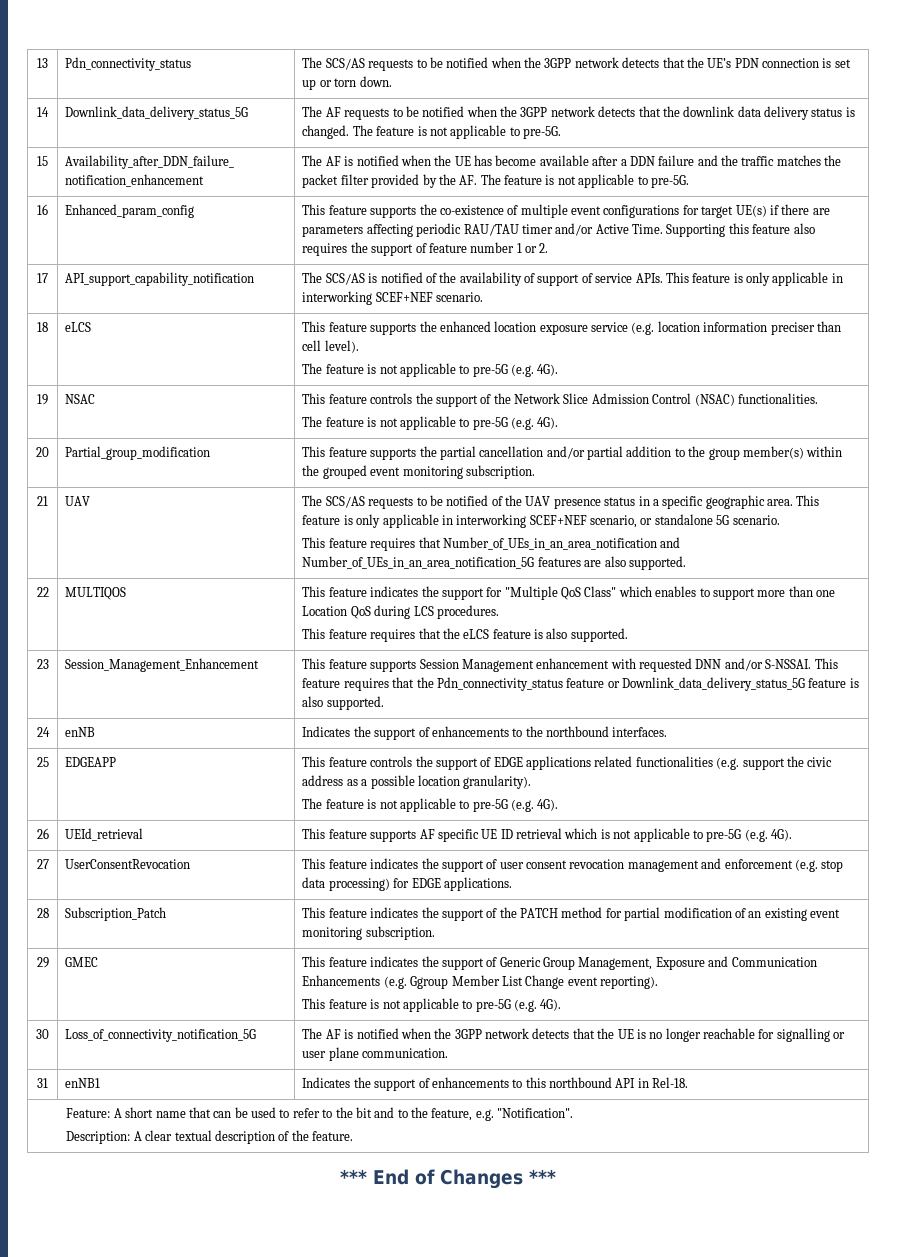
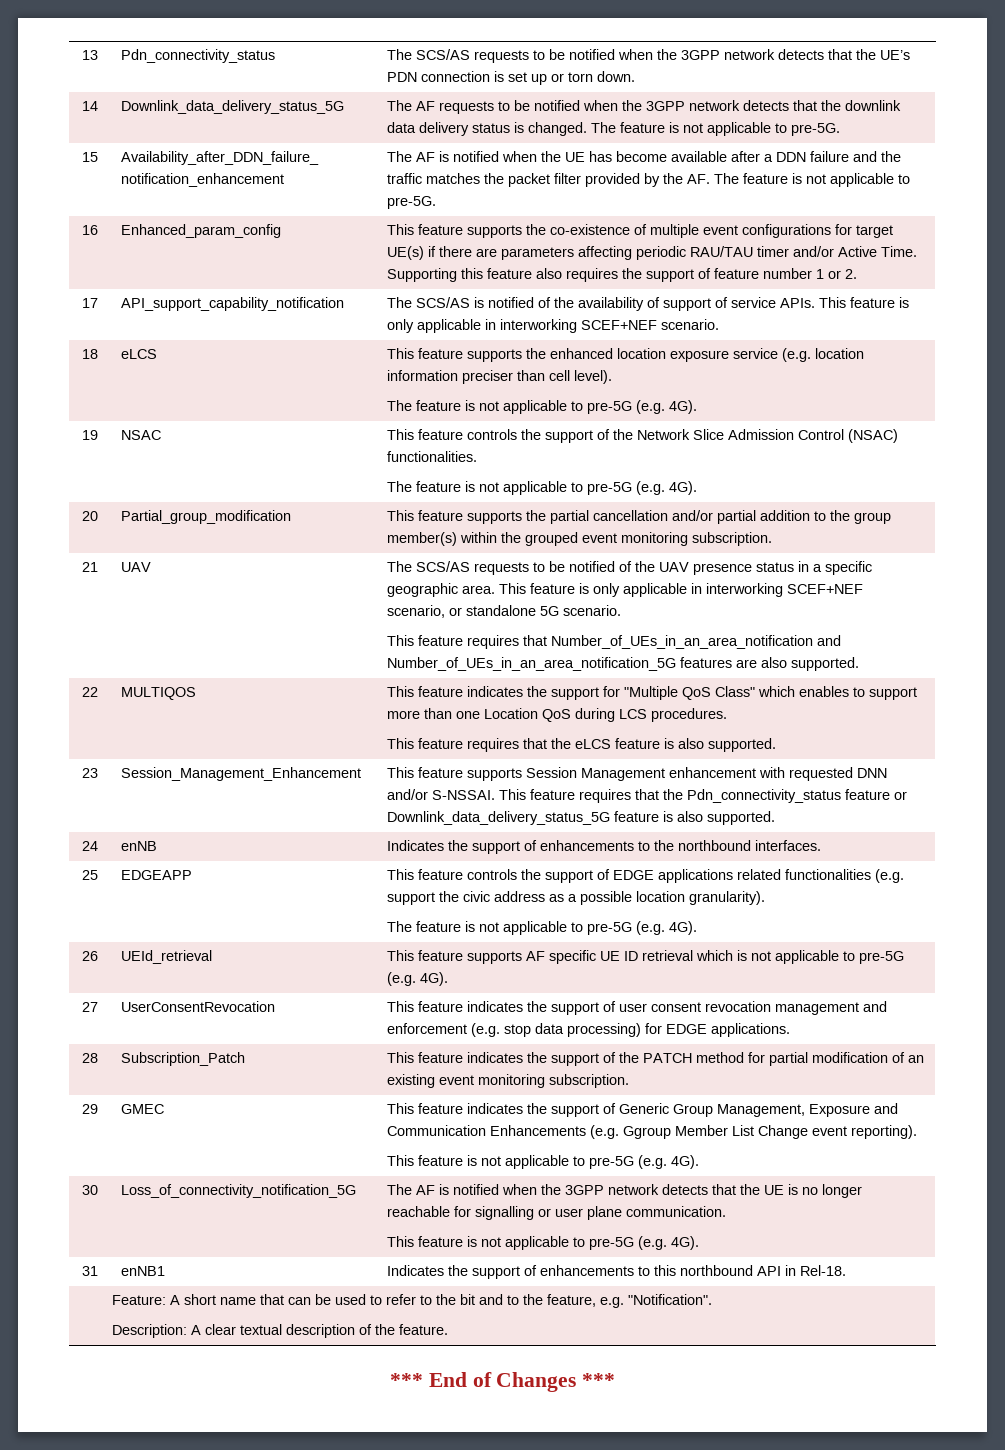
  30 | Loss_of_connectivity_notification_5G | The AF is notified when the 3GPP network detects that the UE is no longer reachable for signalling or user plane communication.
+ This feature is not applicable to pre-5G (e.g. 4G).

